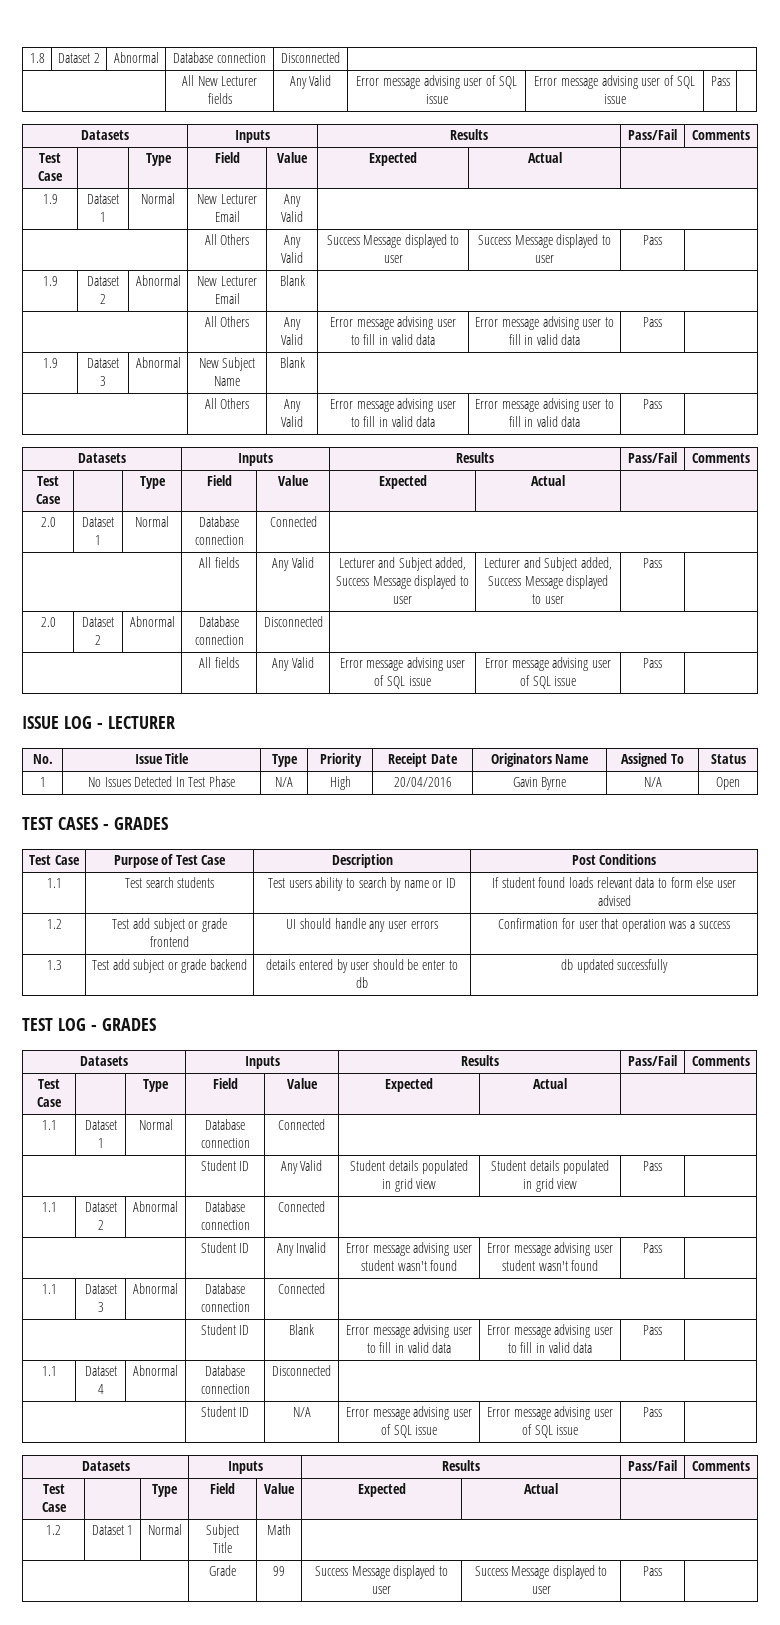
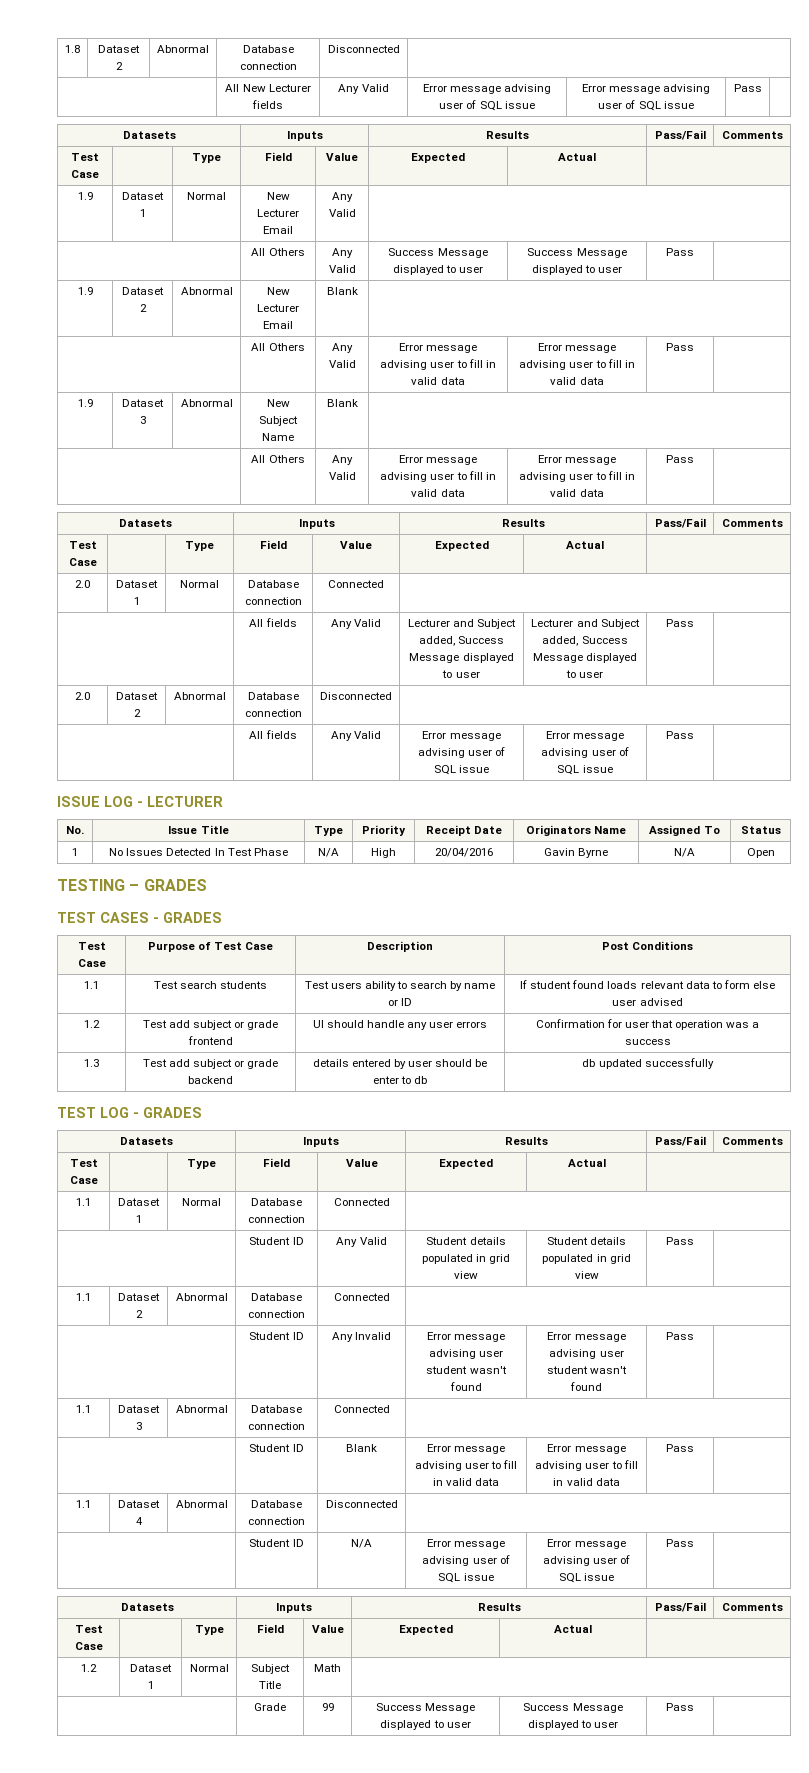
+ TESTING – GRADES

